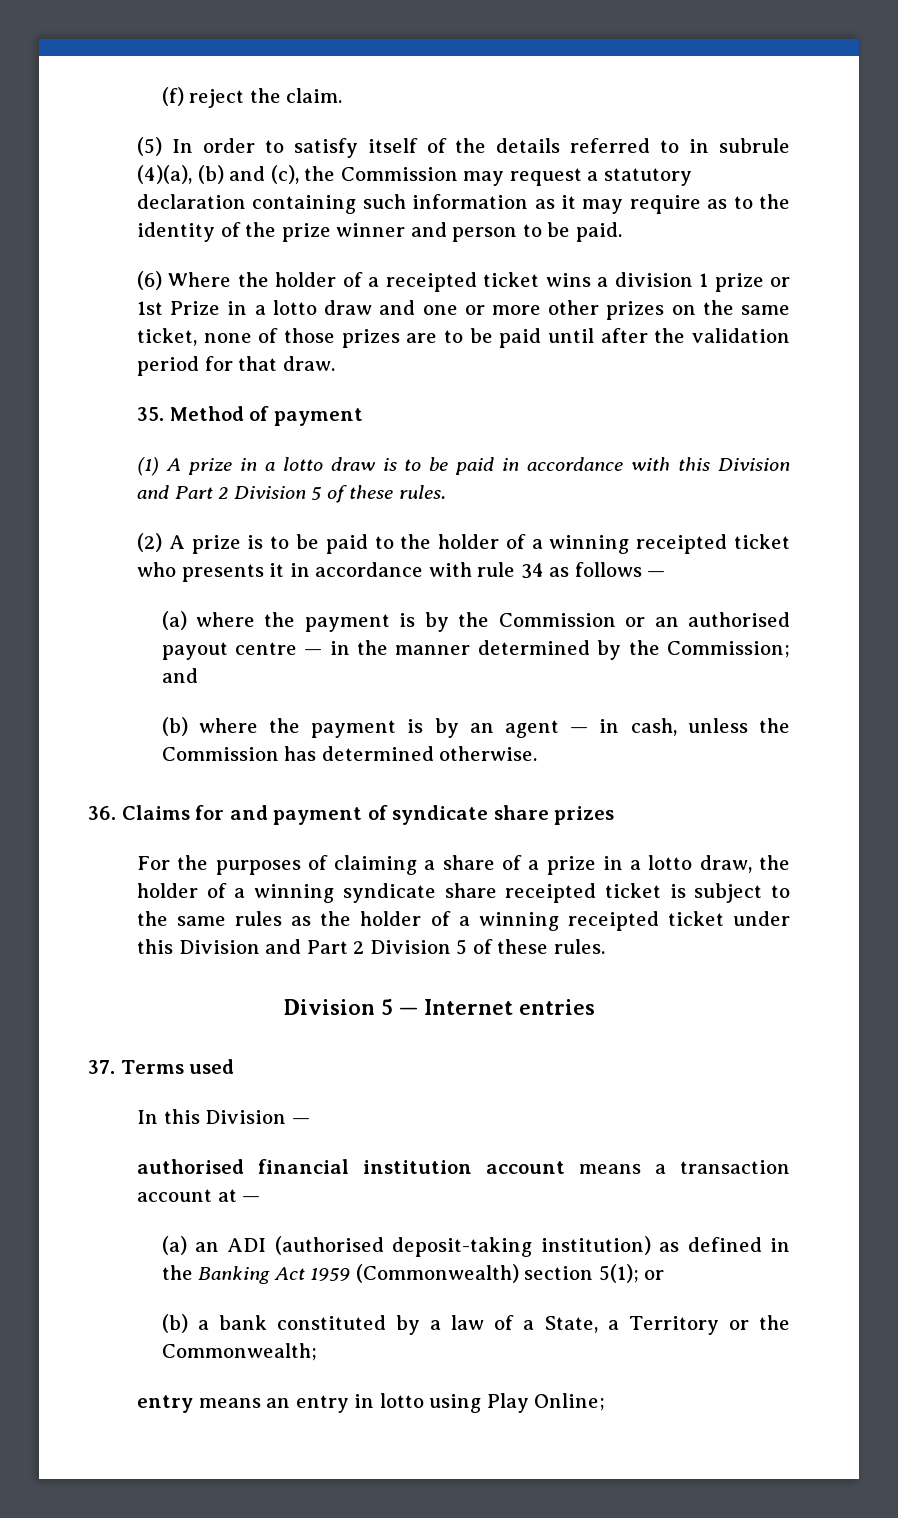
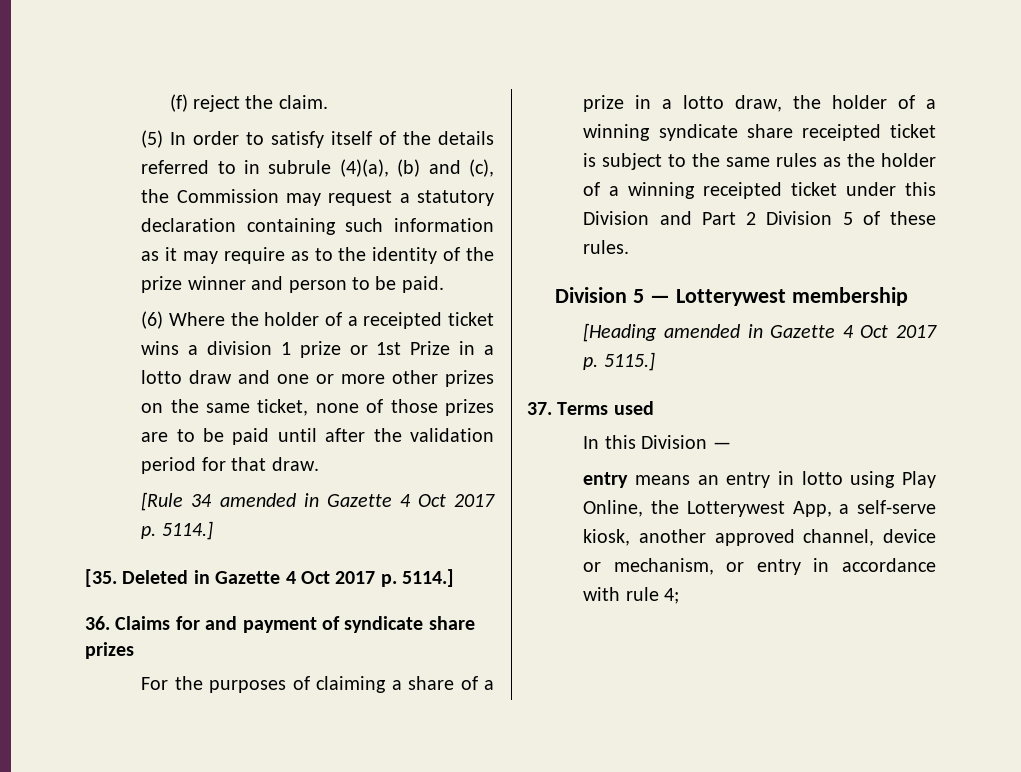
- 35. Method of payment
- (1) A prize in a lotto draw is to be paid in accordance with this Division and Part 2 Division 5 of these rules.
- (2) A prize is to be paid to the holder of a winning receipted ticket who presents it in accordance with rule 34 as follows —
- (a) where the payment is by the Commission or an authorised payout centre — in the manner determined by the Commission; and
- (b) where the payment is by an agent — in cash, unless the Commission has determined otherwise.
+ [Rule 34 amended in Gazette 4 Oct 2017 p. 5114.]
+ [35. Deleted in Gazette 4 Oct 2017 p. 5114.]
- Division 5 — Internet entries
+ Division 5 — Lotterywest membership
+ [Heading amended in Gazette 4 Oct 2017 p. 5115.]
- authorised financial institution account means a transaction account at —
- (a) an ADI (authorised deposit-taking institution) as defined in the Banking Act 1959 (Commonwealth) section 5(1); or
- (b) a bank constituted by a law of a State, a Territory or the Commonwealth;
- entry means an entry in lotto using Play Online;
+ entry means an entry in lotto using Play Online, the Lotterywest App, a self-serve kiosk, another approved channel, device or mechanism, or entry in accordance with rule 4;

